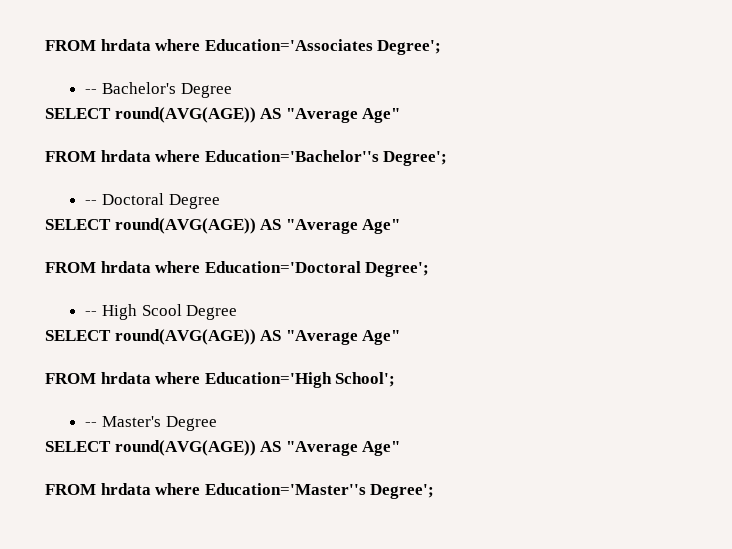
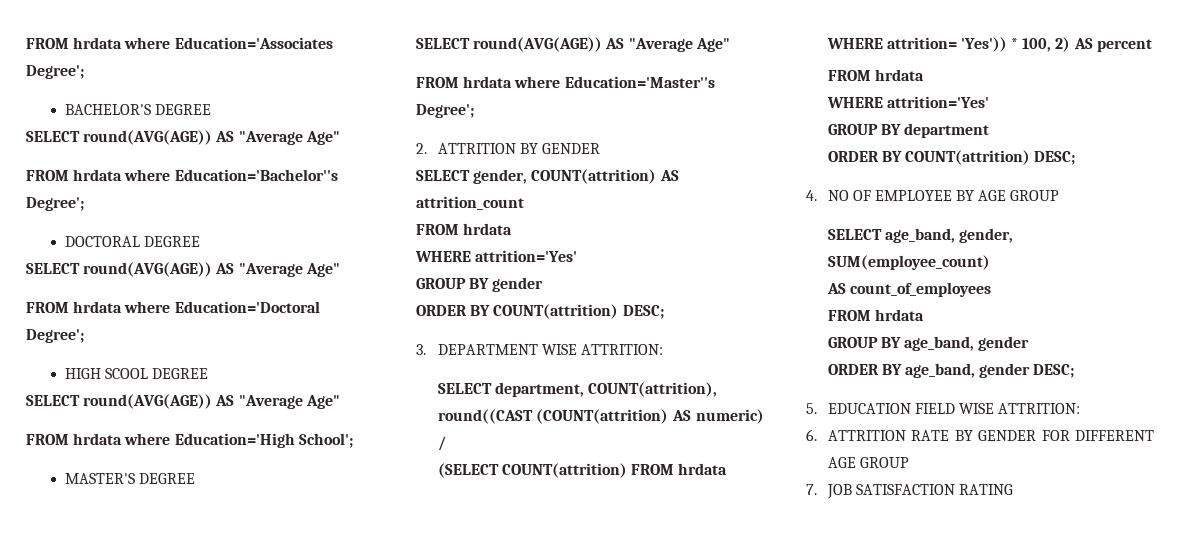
- -- Bachelor's Degree
+ BACHELOR'S DEGREE
- -- Doctoral Degree
+ DOCTORAL DEGREE
- -- High Scool Degree
+ HIGH SCOOL DEGREE
- -- Master's Degree
+ MASTER'S DEGREE
+ 2. ATTRITION BY GENDER
+ SELECT gender, COUNT(attrition) AS attrition_count
+ FROM hrdata
+ WHERE attrition='Yes'
+ GROUP BY gender
+ ORDER BY COUNT(attrition) DESC;
+ 3. DEPARTMENT WISE ATTRITION:
+ SELECT department, COUNT(attrition), round((CAST (COUNT(attrition) AS numeric) /
+ (SELECT COUNT(attrition) FROM hrdata WHERE attrition= 'Yes')) * 100, 2) AS percent
+ FROM hrdata
+ WHERE attrition='Yes'
+ GROUP BY department
+ ORDER BY COUNT(attrition) DESC;
+ 4. NO OF EMPLOYEE BY AGE GROUP
+ SELECT age_band, gender, SUM(employee_count)
+ AS count_of_employees
+ FROM hrdata
+ GROUP BY age_band, gender
+ ORDER BY age_band, gender DESC;
+ 5. EDUCATION FIELD WISE ATTRITION:
+ 6. ATTRITION RATE BY GENDER FOR DIFFERENT AGE GROUP
+ 7. JOB SATISFACTION RATING

